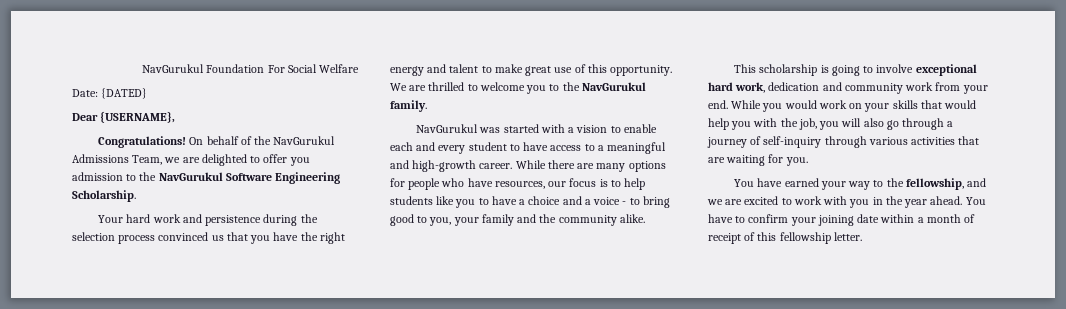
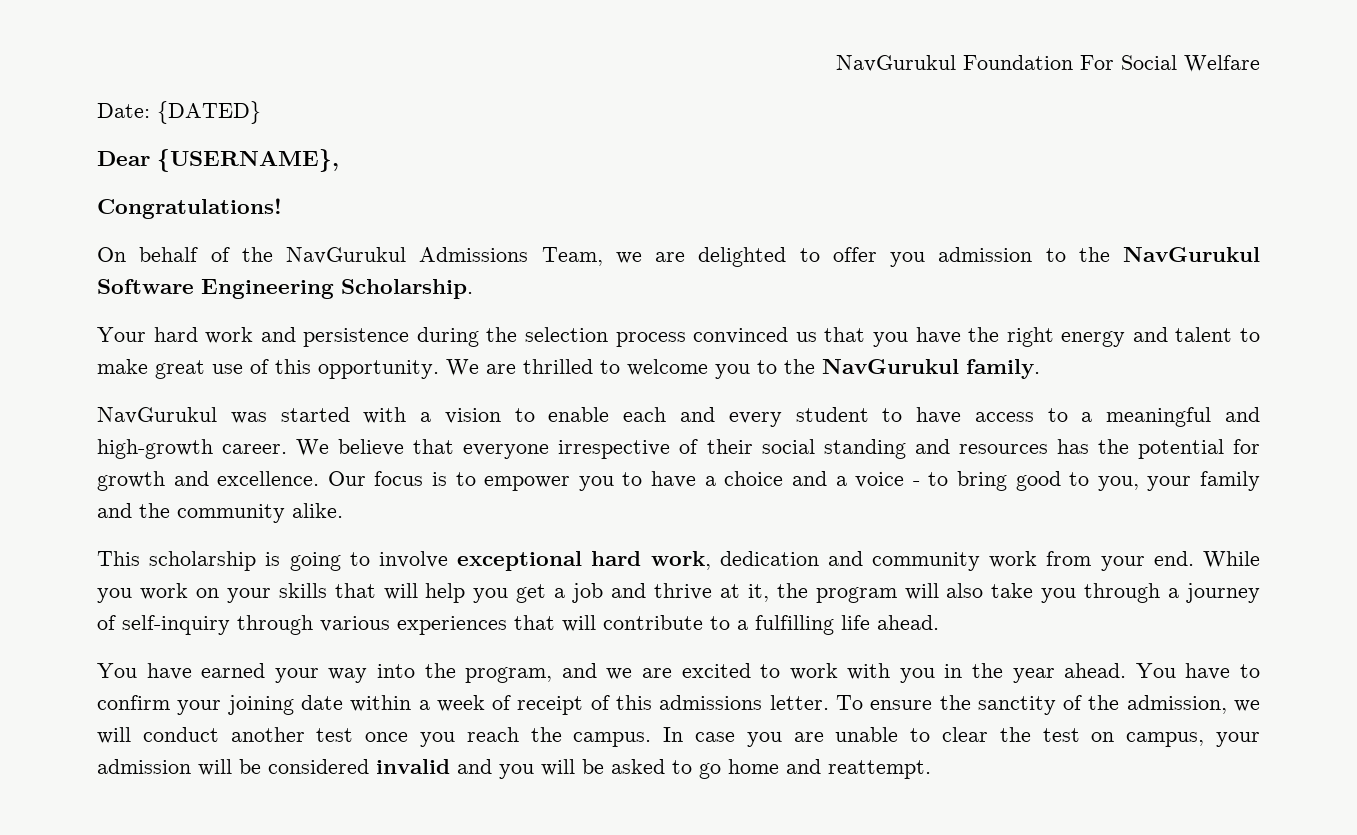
- Congratulations! On behalf of the NavGurukul Admissions Team, we are delighted to offer you admission to the NavGurukul Software Engineering Scholarship.
+ Congratulations!
+ On behalf of the NavGurukul Admissions Team, we are delighted to offer you admission to the NavGurukul Software Engineering Scholarship.
- While there are many options for people who have resources, our focus is to help students like you to have a choice and a voice - to bring good to you, your family and the community alike.
+ We believe that everyone irrespective of their social standing and resources has the potential for growth and excellence. Our focus is to empower you to have a choice and a voice - to bring good to you, your family and the community alike.
- While you would work on your skills that would help you with the job, you will also go through a journey of self-inquiry through various activities that are waiting for you.
+ While you work on your skills that will help you get a job and thrive at it, the program will also take you through a journey of self-inquiry through various experiences that will contribute to a fulfilling life ahead.
- You have earned your way to the fellowship, and we are excited to work with you in the year ahead.
+ You have earned your way into the program, and we are excited to work with you in the year ahead.
- You have to confirm your joining date within a month of receipt of this fellowship letter.
+ You have to confirm your joining date within a week of receipt of this admissions letter. To ensure the sanctity of the admission, we will conduct another test once you reach the campus. In case you are unable to clear the test on campus, your admission will be considered invalid and you will be asked to go home and reattempt.

